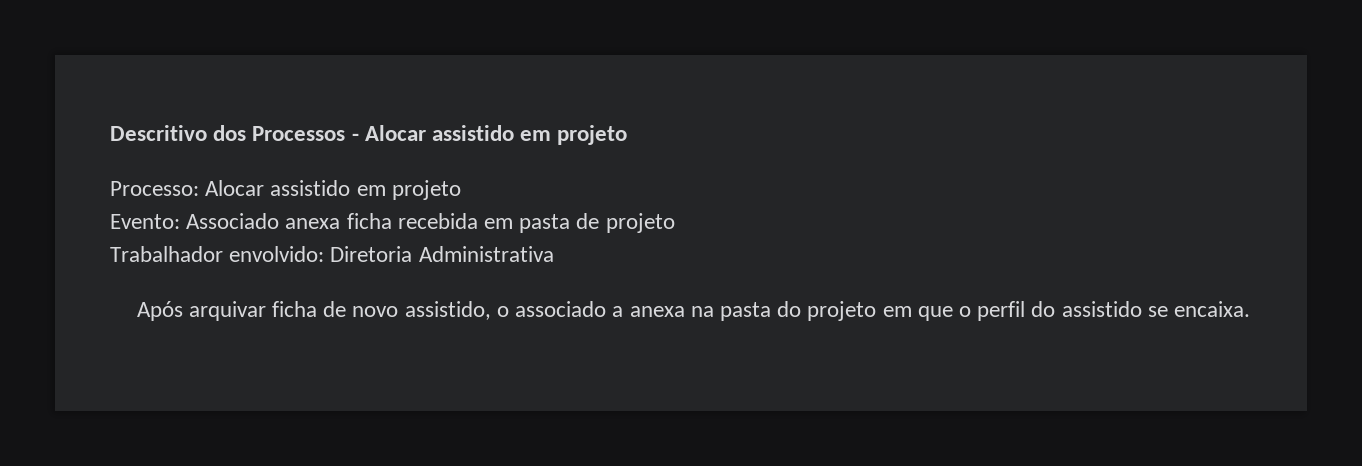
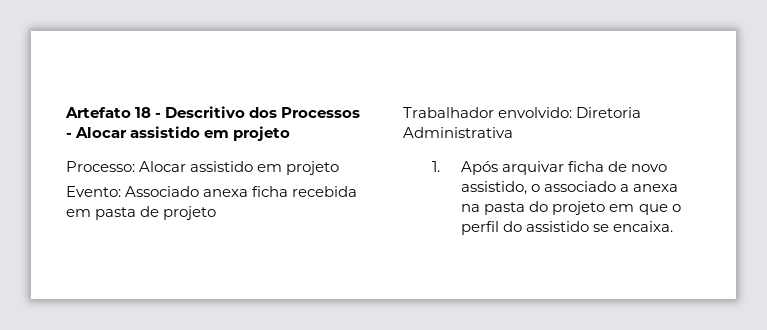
- Descritivo dos Processos - Alocar assistido em projeto
+ Artefato 18 - Descritivo dos Processos - Alocar assistido em projeto
- Após arquivar ficha de novo assistido, o associado a anexa na pasta do projeto em que o perfil do assistido se encaixa.
+ 1. Após arquivar ficha de novo assistido, o associado a anexa na pasta do projeto em que o perfil do assistido se encaixa.

